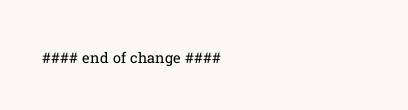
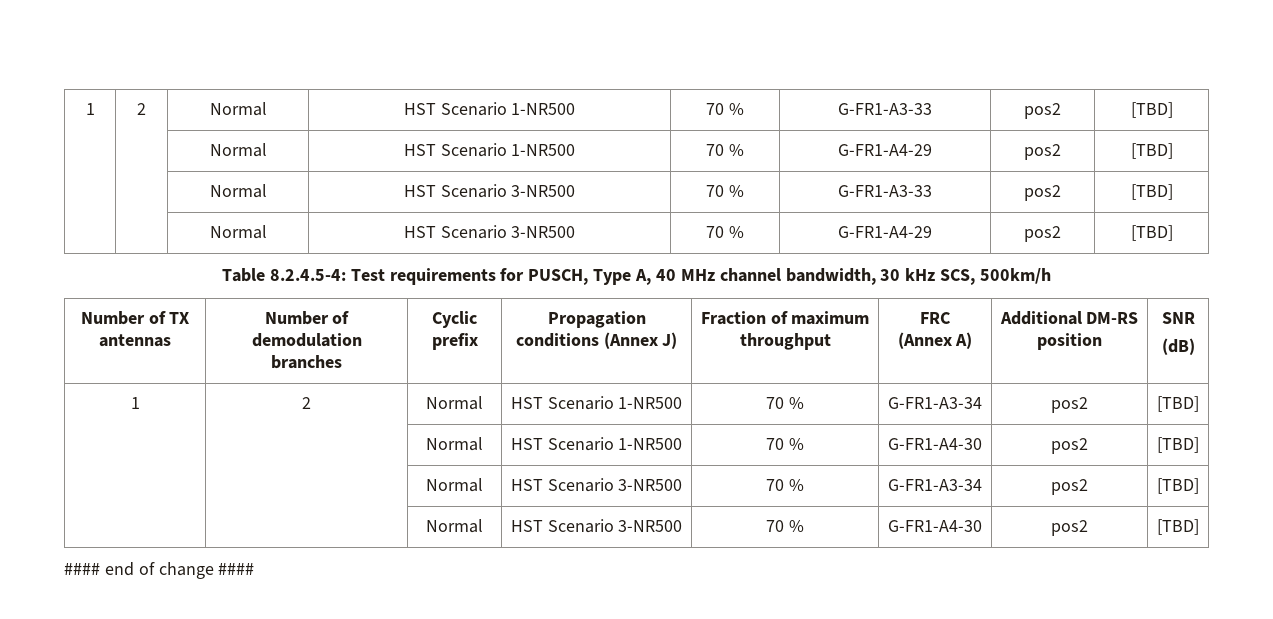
+ 1 | 2 | Normal | HST Scenario 1-NR500 | 70 % | G-FR1-A3-33 | pos2 | [TBD]
+ | | Normal | HST Scenario 1-NR500 | 70 % | G-FR1-A4-29 | pos2 | [TBD]
+ | | Normal | HST Scenario 3-NR500 | 70 % | G-FR1-A3-33 | pos2 | [TBD]
+ | | Normal | HST Scenario 3-NR500 | 70 % | G-FR1-A4-29 | pos2 | [TBD]
+ Table 8.2.4.5-4: Test requirements for PUSCH, Type A, 40 MHz channel bandwidth, 30 kHz SCS, 500km/h
+ Number of TX antennas | Number of demodulation branches | Cyclic prefix | Propagation conditions (Annex J) | Fraction of maximum throughput | FRC
+ (Annex A) | Additional DM-RS position | SNR
+ (dB)
+ 1 | 2 | Normal | HST Scenario 1-NR500 | 70 % | G-FR1-A3-34 | pos2 | [TBD]
+ | | Normal | HST Scenario 1-NR500 | 70 % | G-FR1-A4-30 | pos2 | [TBD]
+ | | Normal | HST Scenario 3-NR500 | 70 % | G-FR1-A3-34 | pos2 | [TBD]
+ | | Normal | HST Scenario 3-NR500 | 70 % | G-FR1-A4-30 | pos2 | [TBD]

